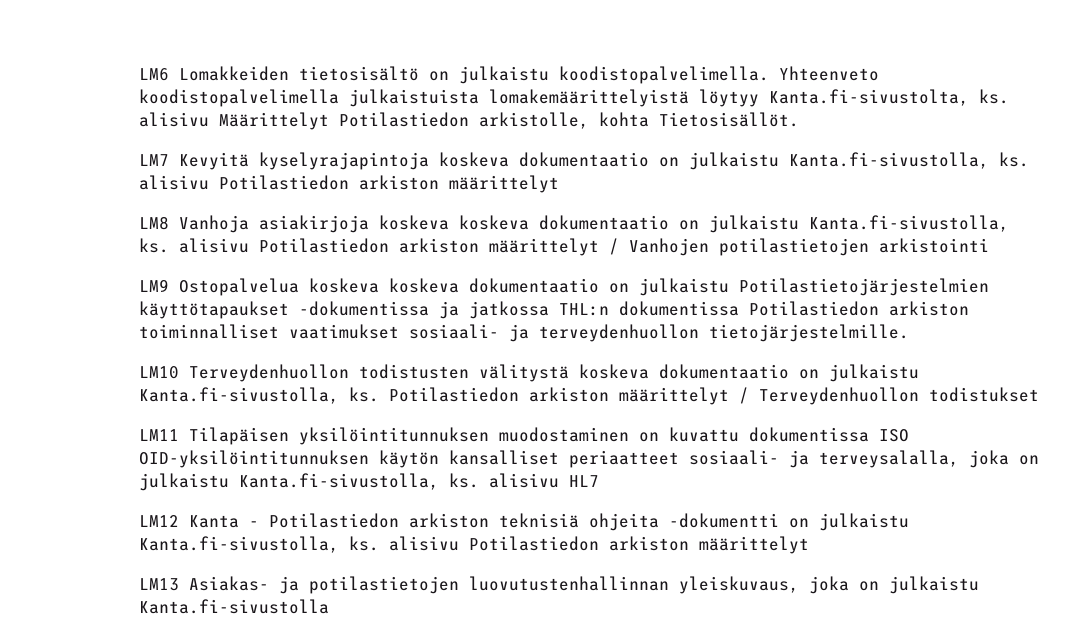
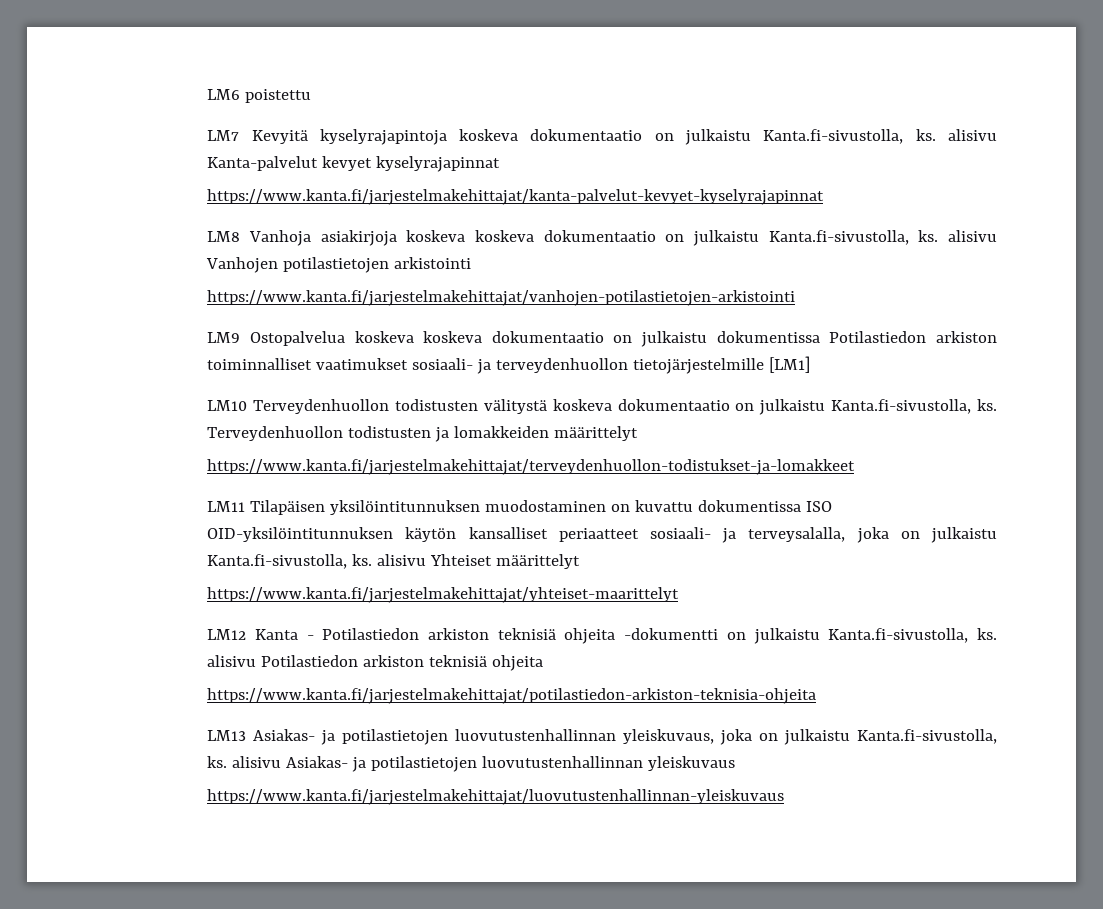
- LM6 Lomakkeiden tietosisältö on julkaistu koodistopalvelimella. Yhteenveto koodistopalvelimella julkaistuista lomakemäärittelyistä löytyy Kanta.fi-sivustolta, ks. alisivu Määrittelyt Potilastiedon arkistolle, kohta Tietosisällöt.
+ LM6 poistettu
- LM7 Kevyitä kyselyrajapintoja koskeva dokumentaatio on julkaistu Kanta.fi-sivustolla, ks. alisivu Potilastiedon arkiston määrittelyt
+ LM7 Kevyitä kyselyrajapintoja koskeva dokumentaatio on julkaistu Kanta.fi-sivustolla, ks. alisivu Kanta-palvelut kevyet kyselyrajapinnat
+ https://www.kanta.fi/jarjestelmakehittajat/kanta-palvelut-kevyet-kyselyrajapinnat
- LM8 Vanhoja asiakirjoja koskeva koskeva dokumentaatio on julkaistu Kanta.fi-sivustolla, ks. alisivu Potilastiedon arkiston määrittelyt / Vanhojen potilastietojen arkistointi
+ LM8 Vanhoja asiakirjoja koskeva koskeva dokumentaatio on julkaistu Kanta.fi-sivustolla, ks. alisivu Vanhojen potilastietojen arkistointi
+ https://www.kanta.fi/jarjestelmakehittajat/vanhojen-potilastietojen-arkistointi
- LM9 Ostopalvelua koskeva koskeva dokumentaatio on julkaistu Potilastietojärjestelmien käyttötapaukset -dokumentissa ja jatkossa THL:n dokumentissa Potilastiedon arkiston toiminnalliset vaatimukset sosiaali- ja terveydenhuollon tietojärjestelmille.
+ LM9 Ostopalvelua koskeva koskeva dokumentaatio on julkaistu dokumentissa Potilastiedon arkiston toiminnalliset vaatimukset sosiaali- ja terveydenhuollon tietojärjestelmille [LM1]
- Potilastiedon arkiston määrittelyt / Terveydenhuollon todistukset
+ Terveydenhuollon todistusten ja lomakkeiden määrittelyt
+ https://www.kanta.fi/jarjestelmakehittajat/terveydenhuollon-todistukset-ja-lomakkeet
- LM11 Tilapäisen yksilöintitunnuksen muodostaminen on kuvattu dokumentissa ISO OID-yksilöintitunnuksen käytön kansalliset periaatteet sosiaali- ja terveysalalla, joka on julkaistu Kanta.fi-sivustolla, ks. alisivu HL7
+ LM11 Tilapäisen yksilöintitunnuksen muodostaminen on kuvattu dokumentissa ISO OID-yksilöintitunnuksen käytön kansalliset periaatteet sosiaali- ja terveysalalla, joka on julkaistu Kanta.fi-sivustolla, ks. alisivu Yhteiset määrittelyt
+ https://www.kanta.fi/jarjestelmakehittajat/yhteiset-maarittelyt
- LM12 Kanta - Potilastiedon arkiston teknisiä ohjeita -dokumentti on julkaistu Kanta.fi-sivustolla, ks. alisivu Potilastiedon arkiston määrittelyt
+ LM12 Kanta - Potilastiedon arkiston teknisiä ohjeita -dokumentti on julkaistu Kanta.fi-sivustolla, ks. alisivu Potilastiedon arkiston teknisiä ohjeita
+ https://www.kanta.fi/jarjestelmakehittajat/potilastiedon-arkiston-teknisia-ohjeita
- LM13 Asiakas- ja potilastietojen luovutustenhallinnan yleiskuvaus, joka on julkaistu Kanta.fi-sivustolla
+ LM13 Asiakas- ja potilastietojen luovutustenhallinnan yleiskuvaus, joka on julkaistu Kanta.fi-sivustolla, ks. alisivu Asiakas- ja potilastietojen luovutustenhallinnan yleiskuvaus
+ https://www.kanta.fi/jarjestelmakehittajat/luovutustenhallinnan-yleiskuvaus

